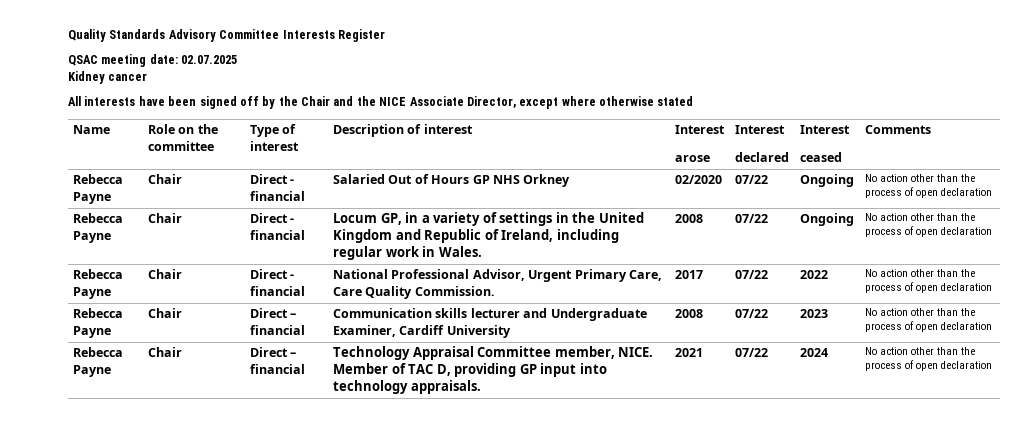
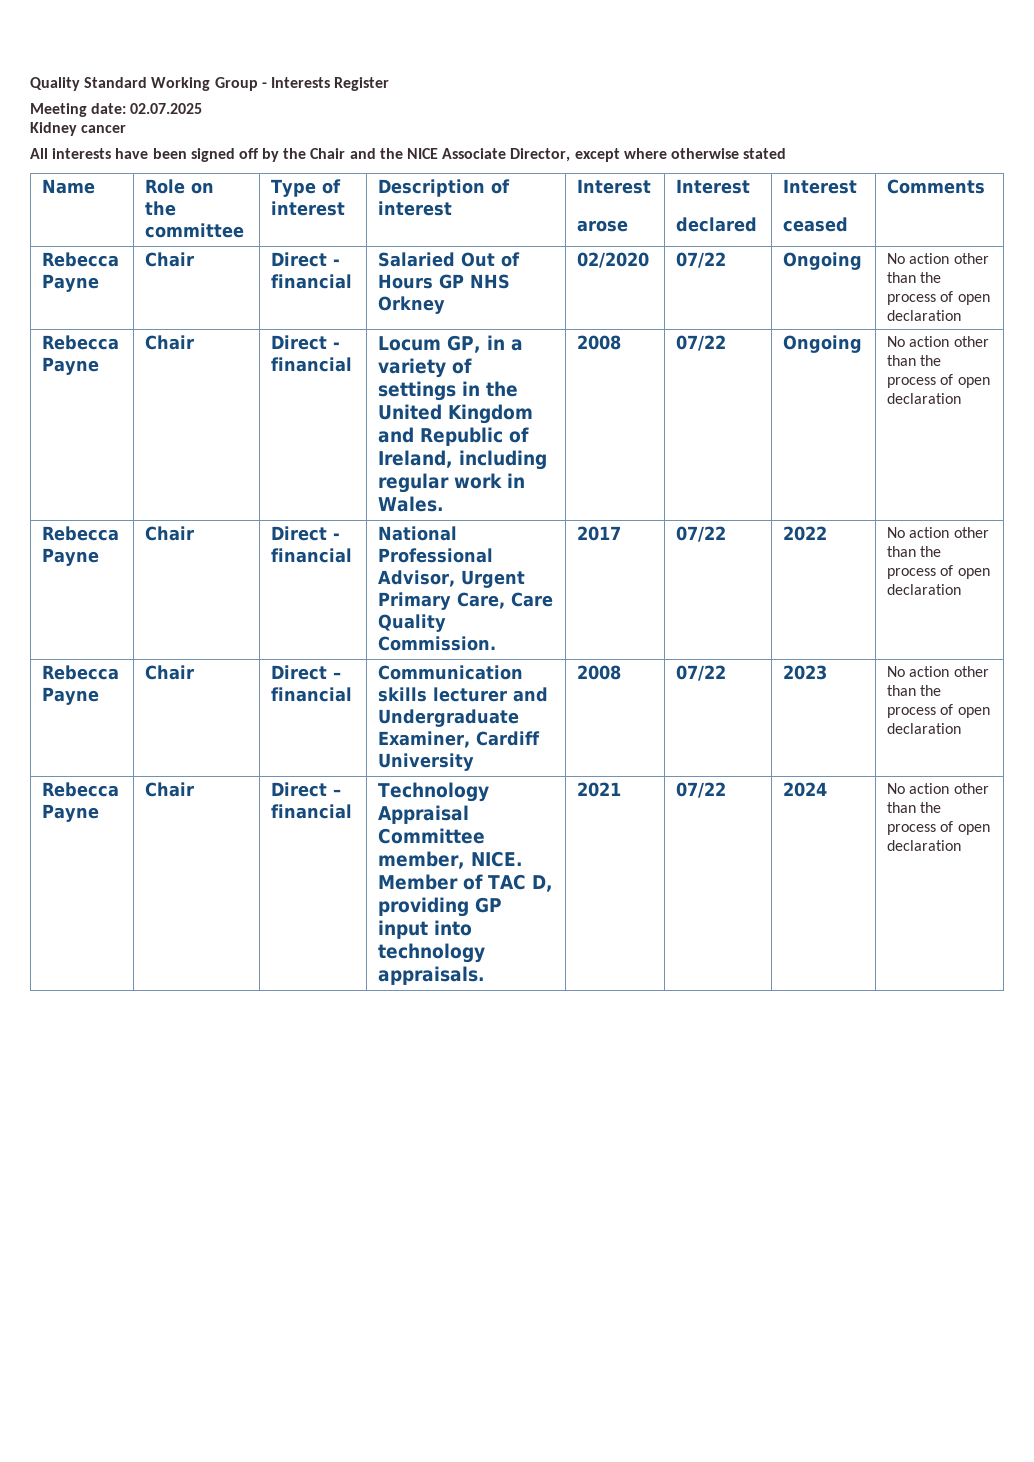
- Quality Standards Advisory Committee Interests Register
+ Quality Standard Working Group - Interests Register
- QSAC meeting date: 02.07.2025
+ Meeting date: 02.07.2025

